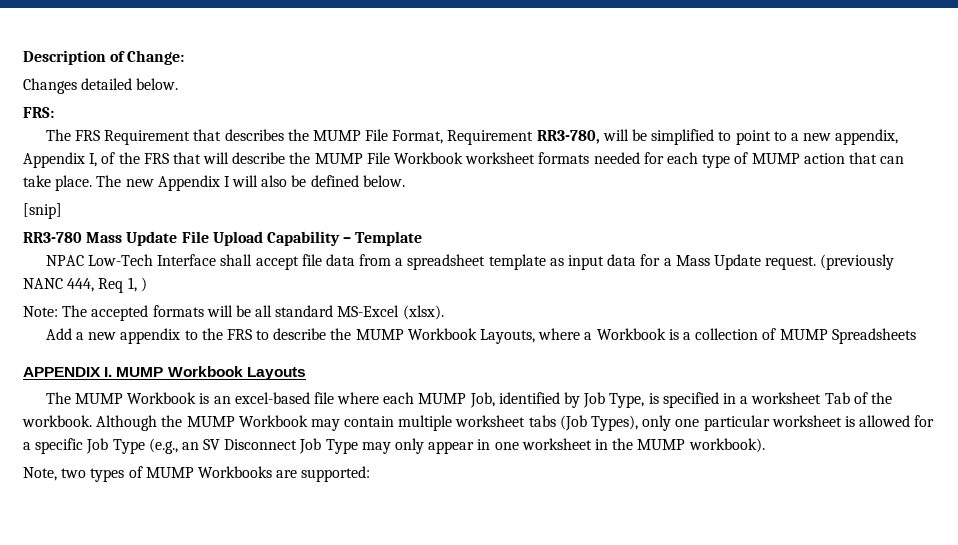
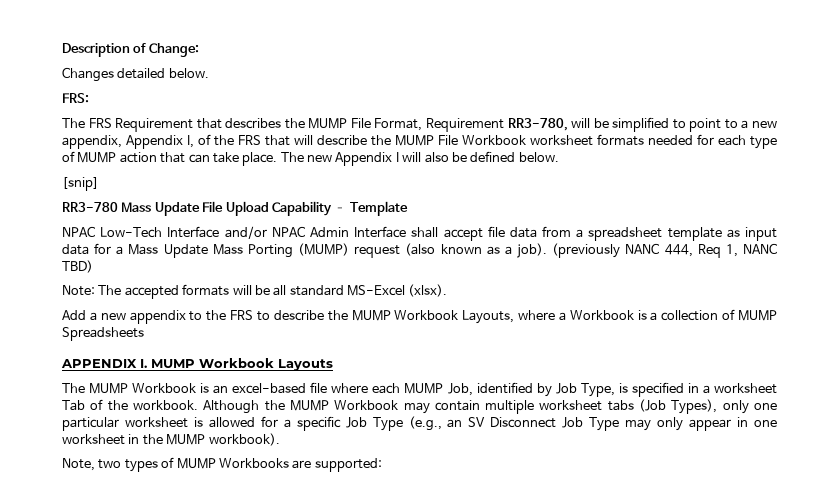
- NPAC Low-Tech Interface shall accept file data from a spreadsheet template as input data for a Mass Update request.
+ NPAC Low-Tech Interface and/or NPAC Admin Interface shall accept file data from a spreadsheet template as input data for a Mass Update Mass Porting (MUMP) request (also known as a job).
- (previously NANC 444, Req 1, )
+ (previously NANC 444, Req 1, NANC TBD)

